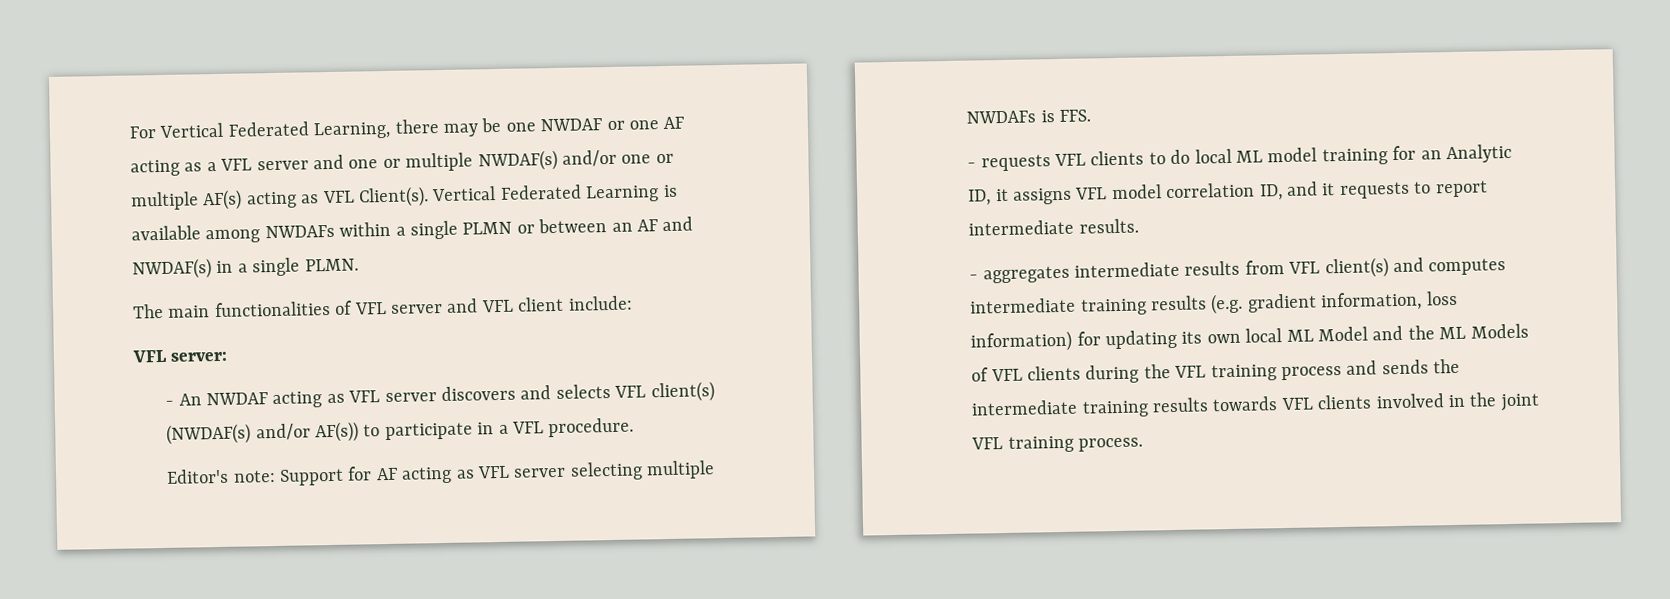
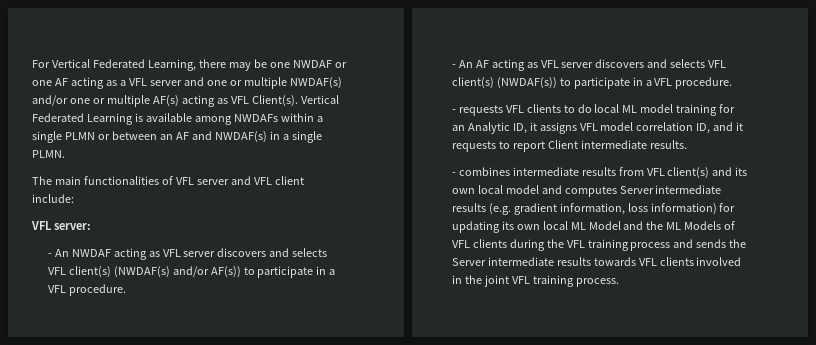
- Editor's note: Support for AF acting as VFL server selecting multiple NWDAFs is FFS.
+ - An AF acting as VFL server discovers and selects VFL client(s) (NWDAF(s)) to participate in a VFL procedure.
- - requests VFL clients to do local ML model training for an Analytic ID, it assigns VFL model correlation ID, and it requests to report intermediate results.
+ - requests VFL clients to do local ML model training for an Analytic ID, it assigns VFL model correlation ID, and it requests to report Client intermediate results.
- - aggregates intermediate results from VFL client(s) and computes intermediate training results (e.g. gradient information, loss information) for updating its own local ML Model and the ML Models of VFL clients during the VFL training process and sends the intermediate training results towards VFL clients involved in the joint VFL training process.
+ - combines intermediate results from VFL client(s) and its own local model and computes Server intermediate results (e.g. gradient information, loss information) for updating its own local ML Model and the ML Models of VFL clients during the VFL training process and sends the Server intermediate results towards VFL clients involved in the joint VFL training process.

